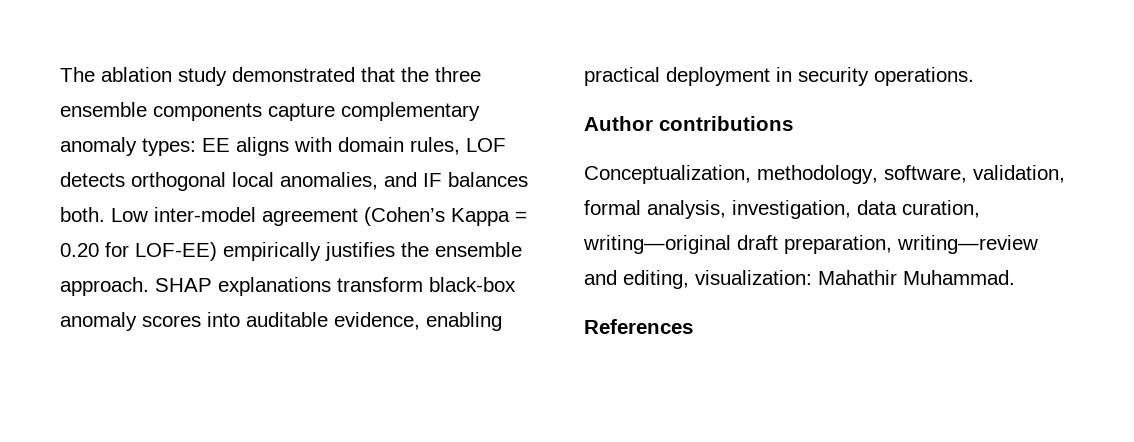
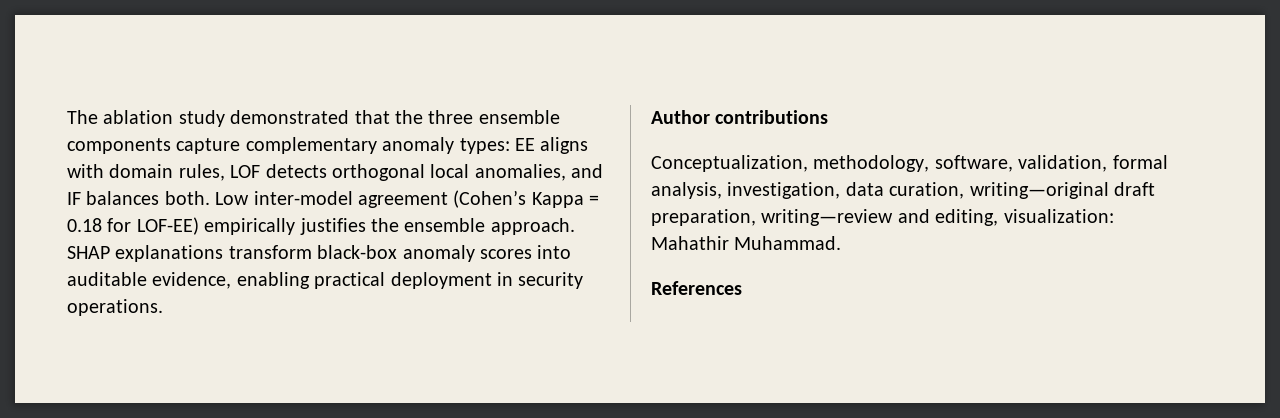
- Low inter-model agreement (Cohen’s Kappa = 0.20 for LOF-EE) empirically justifies the ensemble approach.
+ Low inter-model agreement (Cohen’s Kappa = 0.18 for LOF-EE) empirically justifies the ensemble approach.

